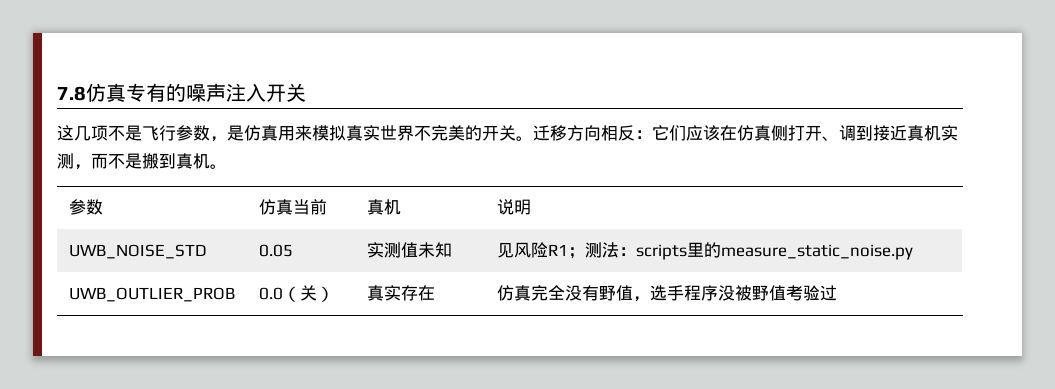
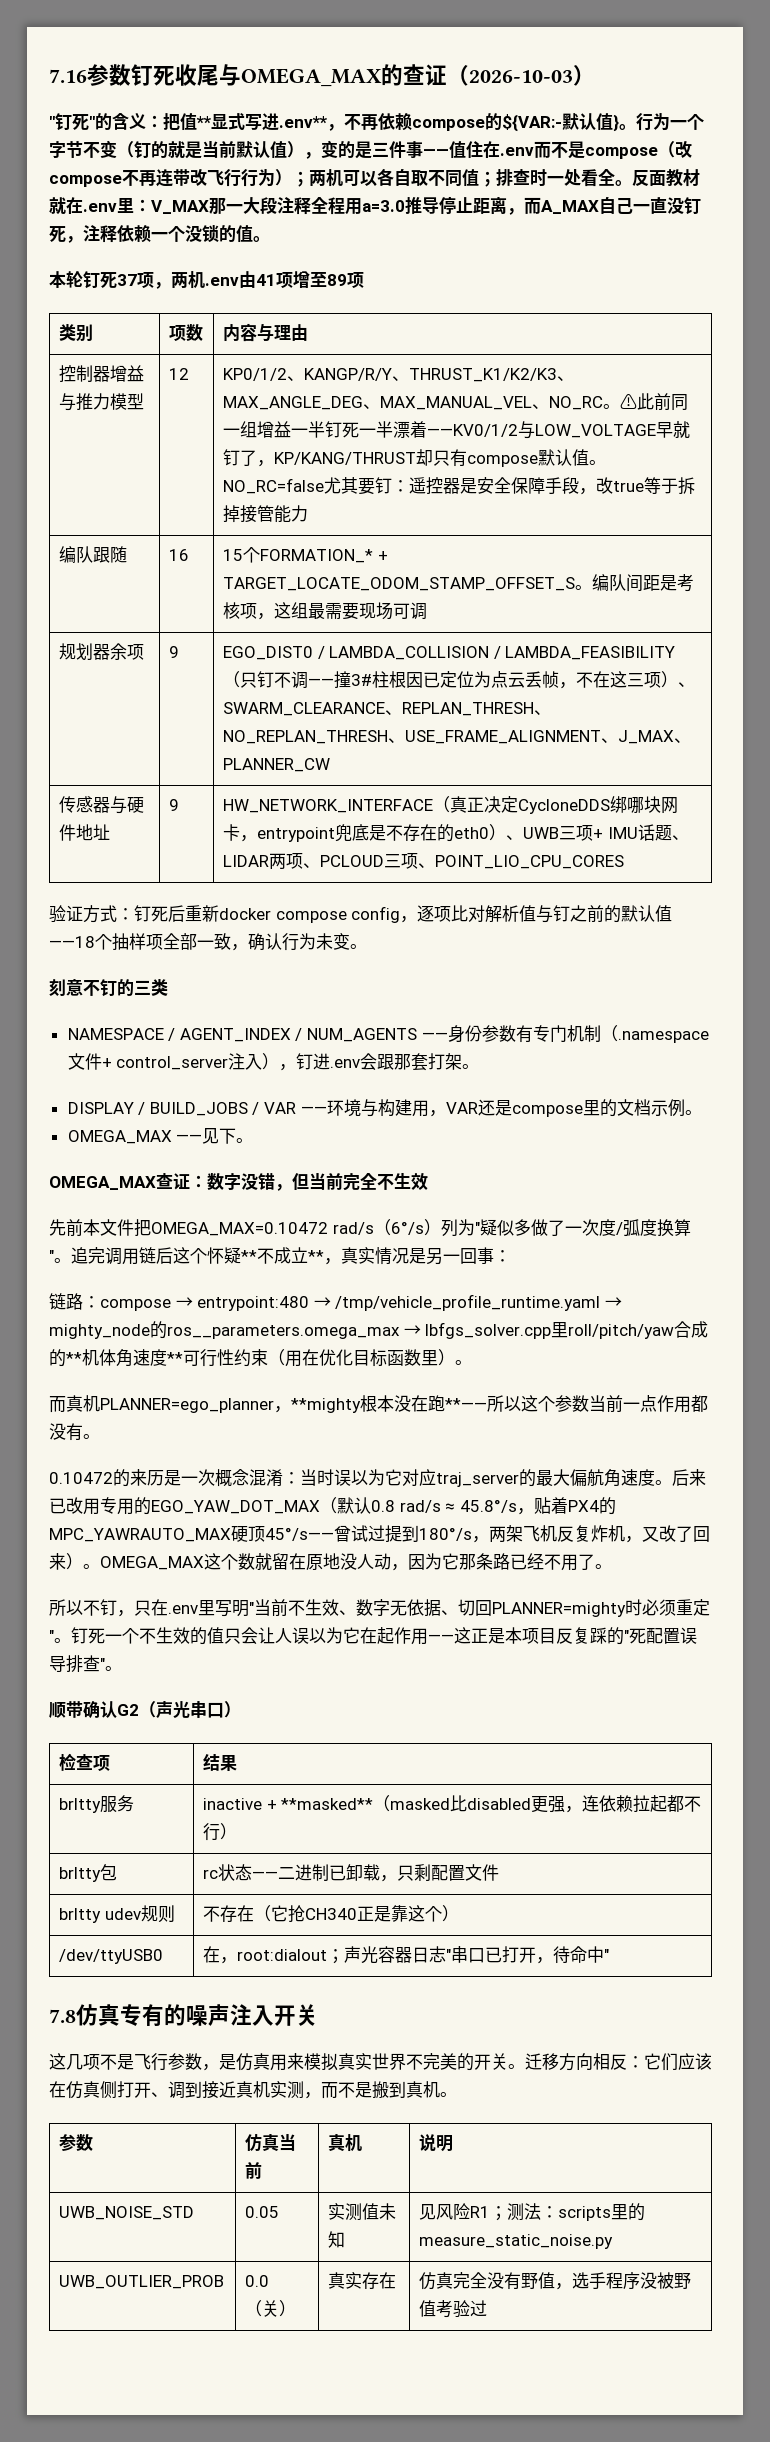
+ 7.16参数钉死收尾与OMEGA_MAX的查证（2026-10-03）
+ "钉死"的含义：把值**显式写进.env**，不再依赖compose的${VAR:-默认值}。行为一个字节不变（钉的就是当前默认值），变的是三件事——值住在.env而不是compose（改compose不再连带改飞行行为）；两机可以各自取不同值；排查时一处看全。反面教材就在.env里：V_MAX那一大段注释全程用a=3.0推导停止距离，而A_MAX自己一直没钉死，注释依赖一个没锁的值。
+ 本轮钉死37项，两机.env由41项增至89项
+ 类别 | 项数 | 内容与理由
+ 控制器增益与推力模型 | 12 | KP0/1/2、KANGP/R/Y、THRUST_K1/K2/K3、MAX_ANGLE_DEG、MAX_MANUAL_VEL、NO_RC。⚠此前同一组增益一半钉死一半漂着——KV0/1/2与LOW_VOLTAGE早就钉了，KP/KANG/THRUST却只有compose默认值。NO_RC=false尤其要钉：遥控器是安全保障手段，改true等于拆掉接管能力
+ 编队跟随 | 16 | 15个FORMATION_* + TARGET_LOCATE_ODOM_STAMP_OFFSET_S。编队间距是考核项，这组最需要现场可调
+ 规划器余项 | 9 | EGO_DIST0 / LAMBDA_COLLISION / LAMBDA_FEASIBILITY（只钉不调——撞3#柱根因已定位为点云丢帧，不在这三项）、SWARM_CLEARANCE、REPLAN_THRESH、NO_REPLAN_THRESH、USE_FRAME_ALIGNMENT、J_MAX、PLANNER_CW
+ 传感器与硬件地址 | 9 | HW_NETWORK_INTERFACE（真正决定CycloneDDS绑哪块网卡，entrypoint兜底是不存在的eth0）、UWB三项+ IMU话题、LIDAR两项、PCLOUD三项、POINT_LIO_CPU_CORES
+ 验证方式：钉死后重新docker compose config，逐项比对解析值与钉之前的默认值——18个抽样项全部一致，确认行为未变。
+ 刻意不钉的三类
+ NAMESPACE / AGENT_INDEX / NUM_AGENTS ——身份参数有专门机制（.namespace文件+ control_server注入），钉进.env会跟那套打架。
+ DISPLAY / BUILD_JOBS / VAR ——环境与构建用，VAR还是compose里的文档示例。
+ OMEGA_MAX ——见下。
+ OMEGA_MAX查证：数字没错，但当前完全不生效
+ 先前本文件把OMEGA_MAX=0.10472 rad/s（6°/s）列为"疑似多做了一次度/弧度换算"。追完调用链后这个怀疑**不成立**，真实情况是另一回事：
+ 链路：compose → entrypoint:480 → /tmp/vehicle_profile_runtime.yaml → mighty_node的ros__parameters.omega_max → lbfgs_solver.cpp里roll/pitch/yaw合成的**机体角速度**可行性约束（用在优化目标函数里）。
+ 而真机PLANNER=ego_planner，**mighty根本没在跑**——所以这个参数当前一点作用都没有。
+ 0.10472的来历是一次概念混淆：当时误以为它对应traj_server的最大偏航角速度。后来已改用专用的EGO_YAW_DOT_MAX（默认0.8 rad/s ≈ 45.8°/s，贴着PX4的MPC_YAWRAUTO_MAX硬顶45°/s——曾试过提到180°/s，两架飞机反复炸机，又改了回来）。OMEGA_MAX这个数就留在原地没人动，因为它那条路已经不用了。
+ 所以不钉，只在.env里写明"当前不生效、数字无依据、切回PLANNER=mighty时必须重定"。钉死一个不生效的值只会让人误以为它在起作用——这正是本项目反复踩的"死配置误导排查"。
+ 顺带确认G2（声光串口）
+ 检查项 | 结果
+ brltty服务 | inactive + **masked**（masked比disabled更强，连依赖拉起都不行）
+ brltty包 | rc状态——二进制已卸载，只剩配置文件
+ brltty udev规则 | 不存在（它抢CH340正是靠这个）
+ /dev/ttyUSB0 | 在，root:dialout；声光容器日志"串口已打开，待命中"

